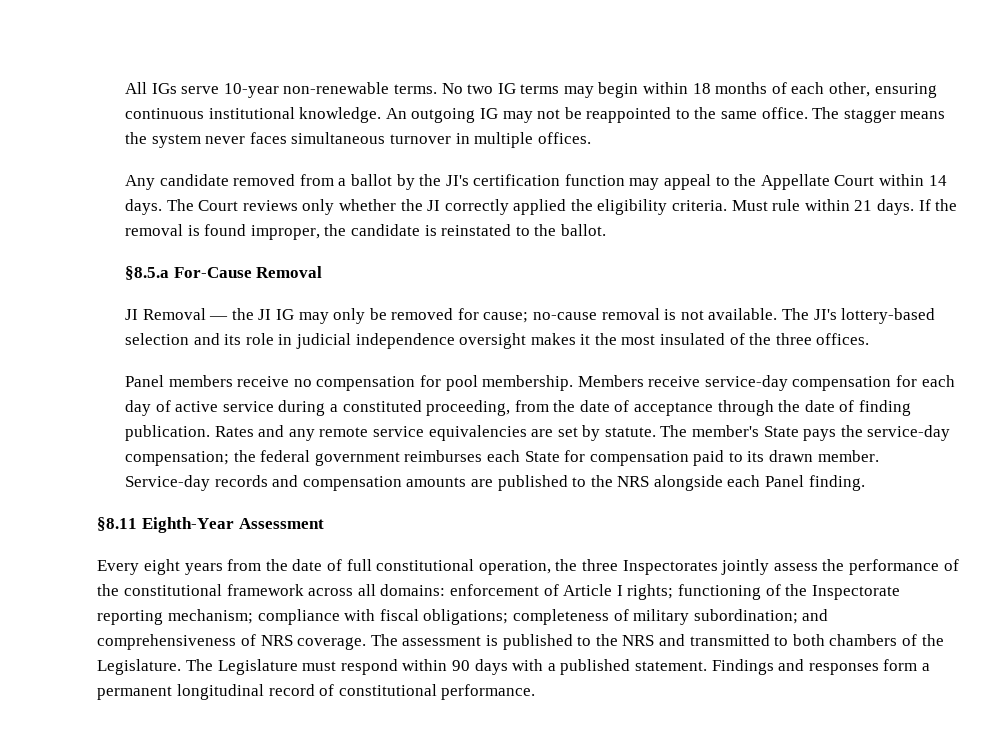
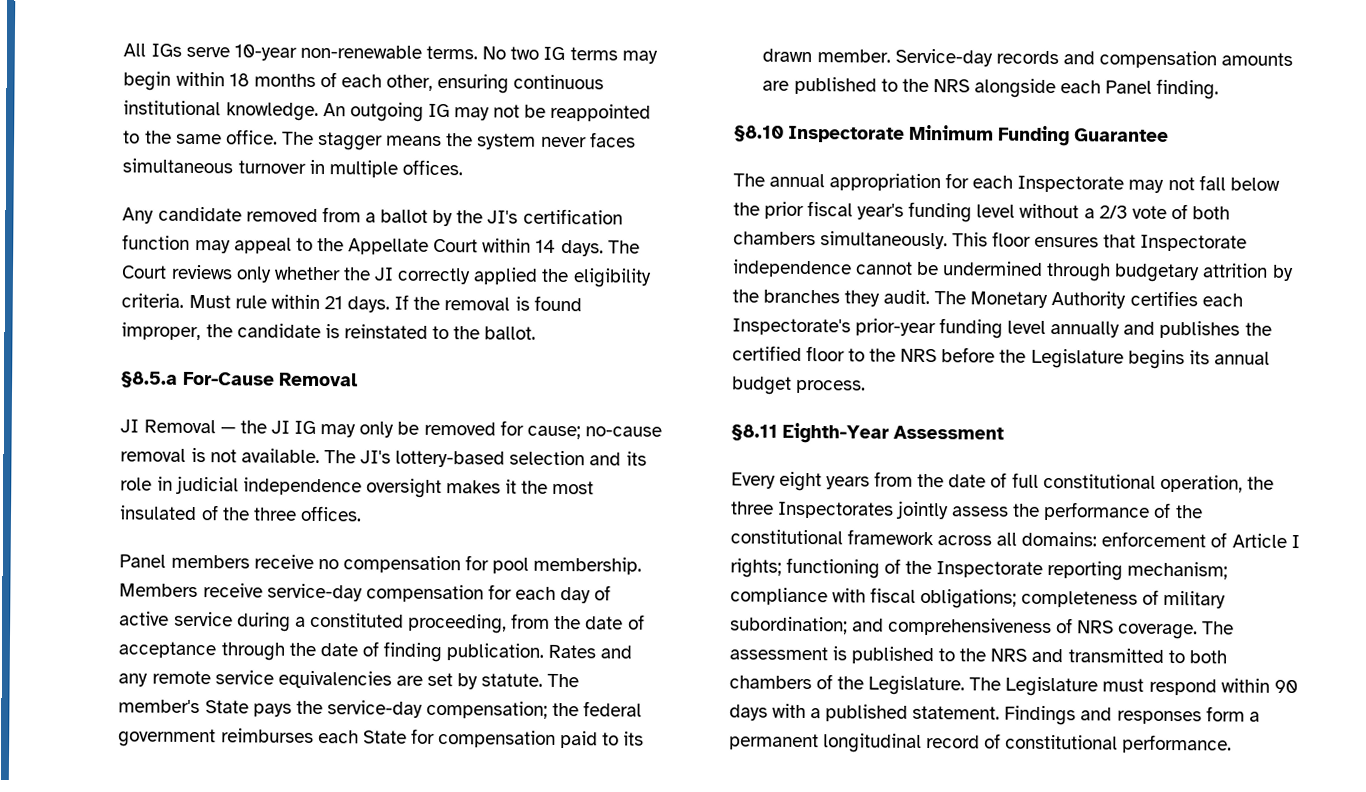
+ §8.10 Inspectorate Minimum Funding Guarantee
+ The annual appropriation for each Inspectorate may not fall below the prior fiscal year's funding level without a 2/3 vote of both chambers simultaneously. This floor ensures that Inspectorate independence cannot be undermined through budgetary attrition by the branches they audit. The Monetary Authority certifies each Inspectorate's prior-year funding level annually and publishes the certified floor to the NRS before the Legislature begins its annual budget process.

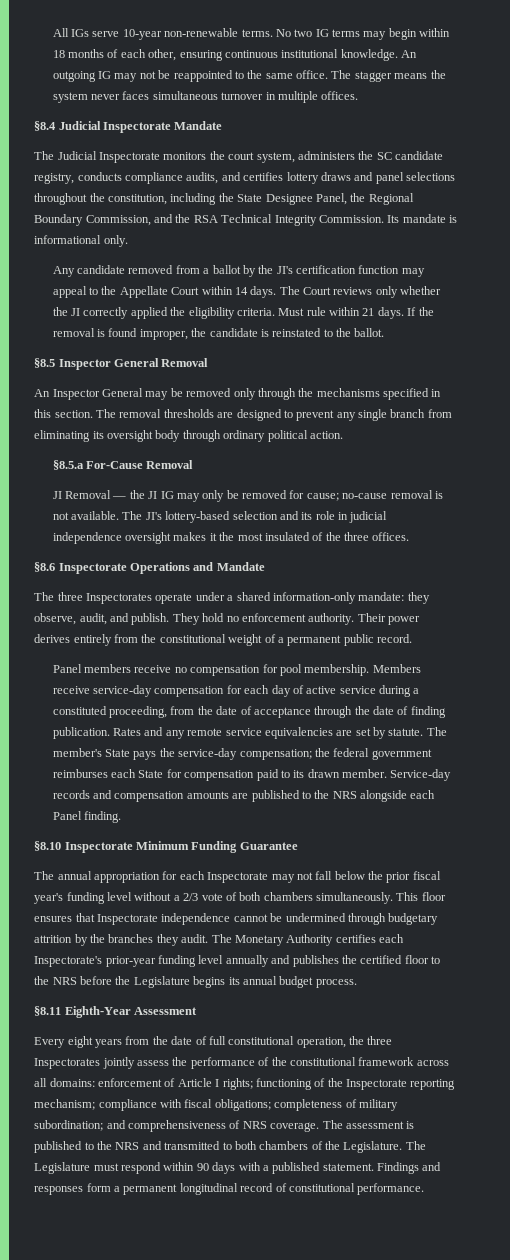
+ §8.4 Judicial Inspectorate Mandate
+ The Judicial Inspectorate monitors the court system, administers the SC candidate registry, conducts compliance audits, and certifies lottery draws and panel selections throughout the constitution, including the State Designee Panel, the Regional Boundary Commission, and the RSA Technical Integrity Commission. Its mandate is informational only.
+ §8.5 Inspector General Removal
+ An Inspector General may be removed only through the mechanisms specified in this section. The removal thresholds are designed to prevent any single branch from eliminating its oversight body through ordinary political action.
+ §8.6 Inspectorate Operations and Mandate
+ The three Inspectorates operate under a shared information-only mandate: they observe, audit, and publish. They hold no enforcement authority. Their power derives entirely from the constitutional weight of a permanent public record.

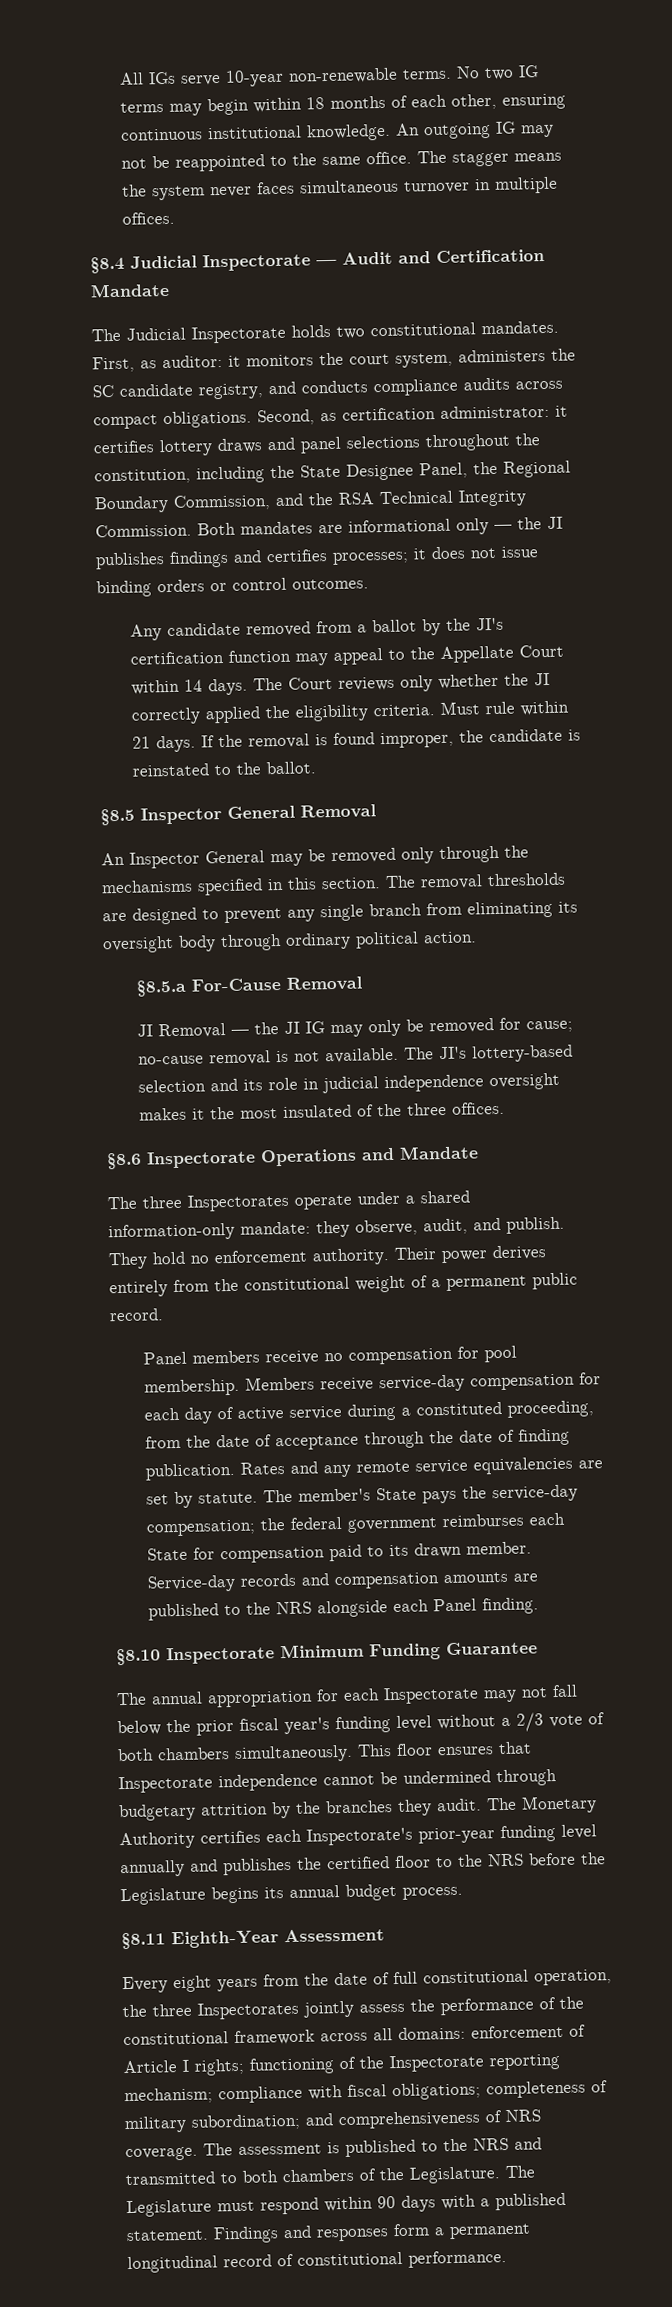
- §8.4 Judicial Inspectorate Mandate
+ §8.4 Judicial Inspectorate — Audit and Certification Mandate
- The Judicial Inspectorate monitors the court system, administers the SC candidate registry, conducts compliance audits, and certifies lottery draws and panel selections throughout the constitution, including the State Designee Panel, the Regional Boundary Commission, and the RSA Technical Integrity Commission.
+ The Judicial Inspectorate holds two constitutional mandates. First, as auditor: it monitors the court system, administers the SC candidate registry, and conducts compliance audits across compact obligations. Second, as certification administrator: it certifies lottery draws and panel selections throughout the constitution, including the State Designee Panel, the Regional Boundary Commission, and the RSA Technical Integrity Commission.
- Its mandate is informational only.
+ Both mandates are informational only — the JI publishes findings and certifies processes; it does not issue binding orders or control outcomes.

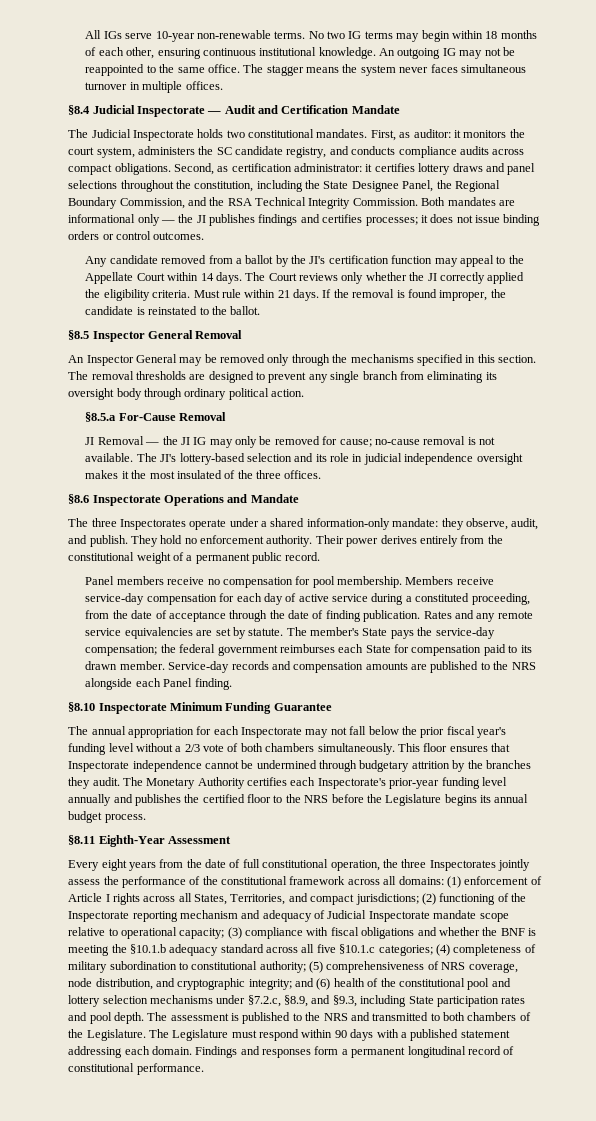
- Every eight years from the date of full constitutional operation, the three Inspectorates jointly assess the performance of the constitutional framework across all domains: enforcement of Article I rights; functioning of the Inspectorate reporting mechanism; compliance with fiscal obligations; completeness of military subordination; and comprehensiveness of NRS coverage.
+ Every eight years from the date of full constitutional operation, the three Inspectorates jointly assess the performance of the constitutional framework across all domains: (1) enforcement of Article I rights across all States, Territories, and compact jurisdictions; (2) functioning of the Inspectorate reporting mechanism and adequacy of Judicial Inspectorate mandate scope relative to operational capacity; (3) compliance with fiscal obligations and whether the BNF is meeting the §10.1.b adequacy standard across all five §10.1.c categories; (4) completeness of military subordination to constitutional authority; (5) comprehensiveness of NRS coverage, node distribution, and cryptographic integrity; and (6) health of the constitutional pool and lottery selection mechanisms under §7.2.c, §8.9, and §9.3, including State participation rates and pool depth.
- The Legislature must respond within 90 days with a published statement.
+ The Legislature must respond within 90 days with a published statement addressing each domain.

